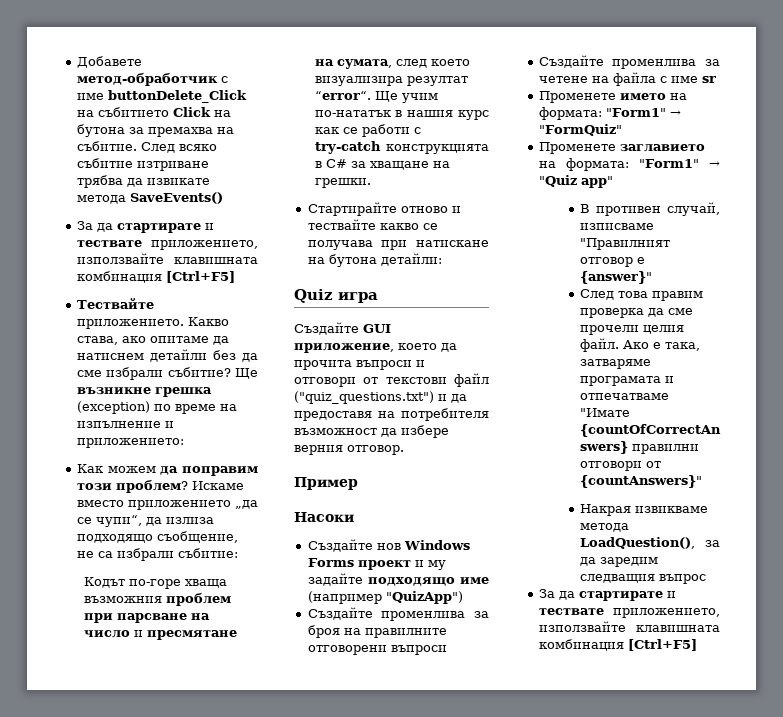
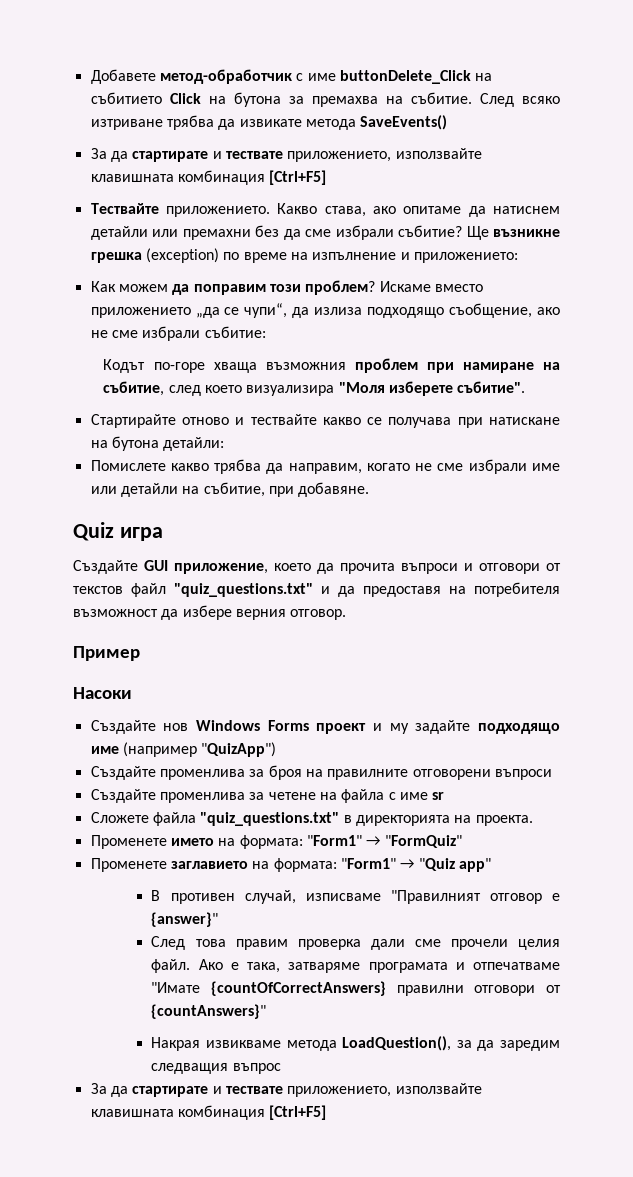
- След всяко събитие изтриване трябва да извикате метода SaveEvents()
+ След всяко изтриване трябва да извикате метода SaveEvents()
- Какво става, ако опитаме да натиснем детайли без да сме избрали събитие?
+ Какво става, ако опитаме да натиснем детайли или премахни без да сме избрали събитие?
- Искаме вместо приложението „да се чупи“, да излиза подходящо съобщение, не са избрали събитие:
+ Искаме вместо приложението „да се чупи“, да излиза подходящо съобщение, ако не сме избрали събитие:
- Кодът по-горе хваща възможния проблем при парсване на число и пресмятане на сумата, след което визуализира резултат “error“. Ще учим по-нататък в нашия курс как се работи с try-catch конструкцията в C# за хващане на грешки.
+ Кодът по-горе хваща възможния проблем при намиране на събитие, след което визуализира "Моля изберете събитие".
+ Помислете какво трябва да направим, когато не сме избрали име или детайли на събитие, при добавяне.
- Създайте GUI приложение, което да прочита въпроси и отговори от текстови файл ("quiz_questions.txt") и да предоставя на потребителя възможност да избере верния отговор.
+ Създайте GUI приложение, което да прочита въпроси и отговори от текстов файл "quiz_questions.txt" и да предоставя на потребителя възможност да избере верния отговор.
+ Сложете файла "quiz_questions.txt" в директорията на проекта.
- След това правим проверка да сме прочели целия файл.
+ След това правим проверка дали сме прочели целия файл.

